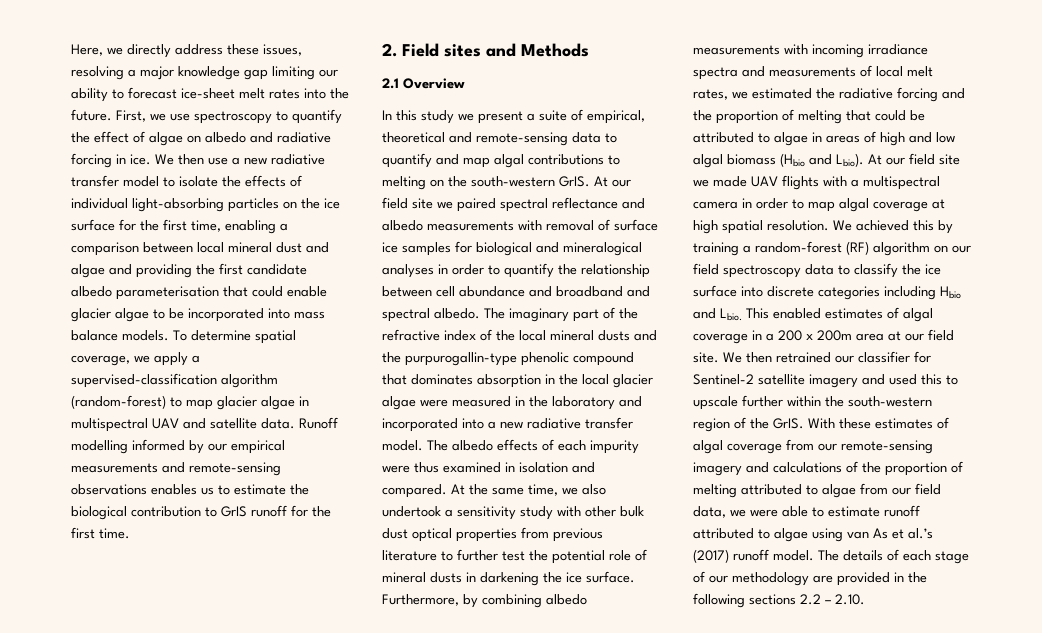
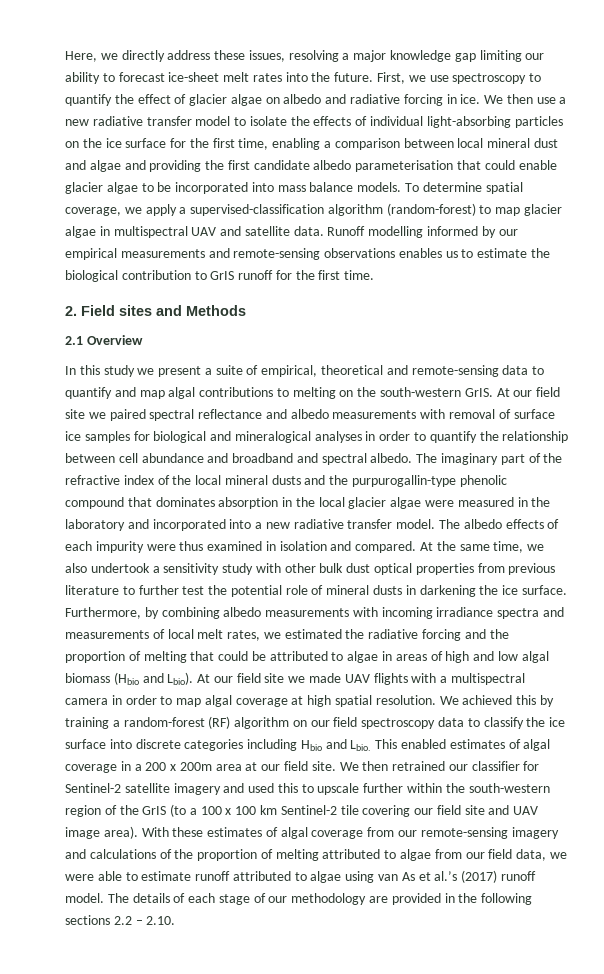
- First, we use spectroscopy to quantify the effect of algae on albedo and radiative forcing in ice.
+ First, we use spectroscopy to quantify the effect of glacier algae on albedo and radiative forcing in ice.
- We then retrained our classifier for Sentinel-2 satellite imagery and used this to upscale further within the south-western region of the GrIS.
+ We then retrained our classifier for Sentinel-2 satellite imagery and used this to upscale further within the south-western region of the GrIS (to a 100 x 100 km Sentinel-2 tile covering our field site and UAV image area).

